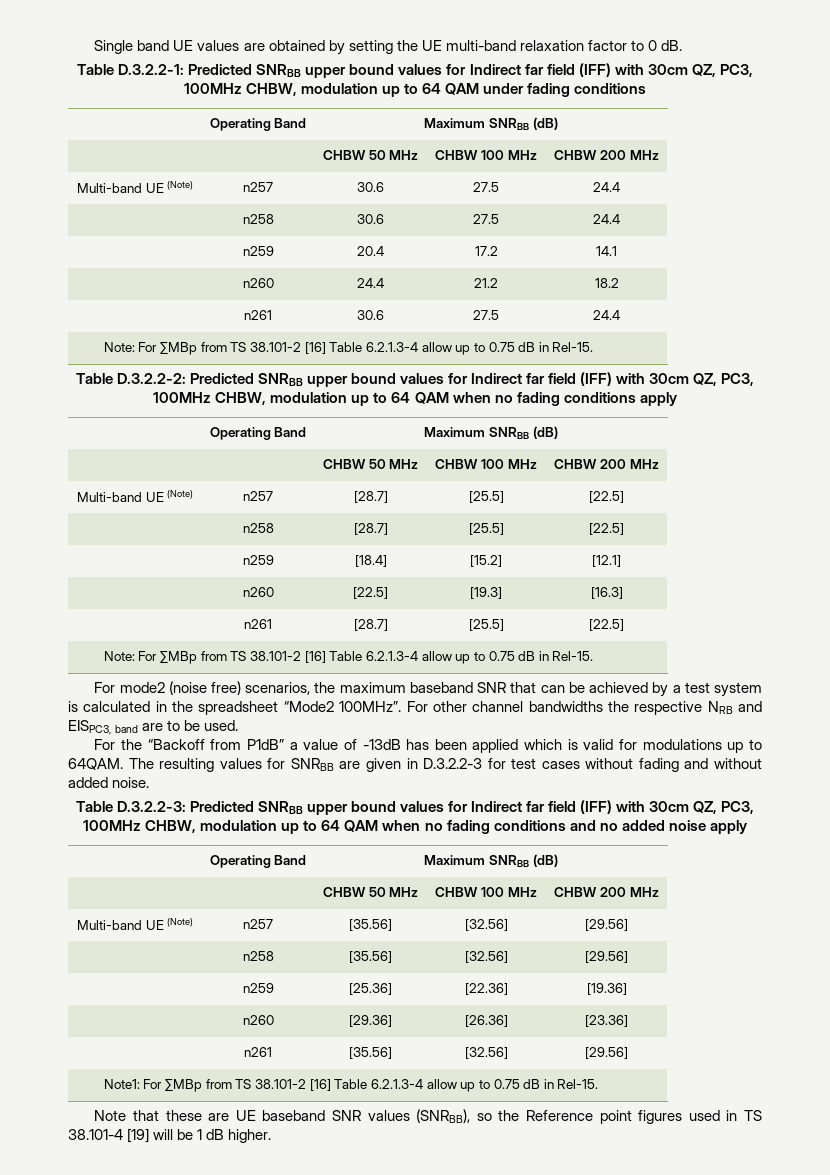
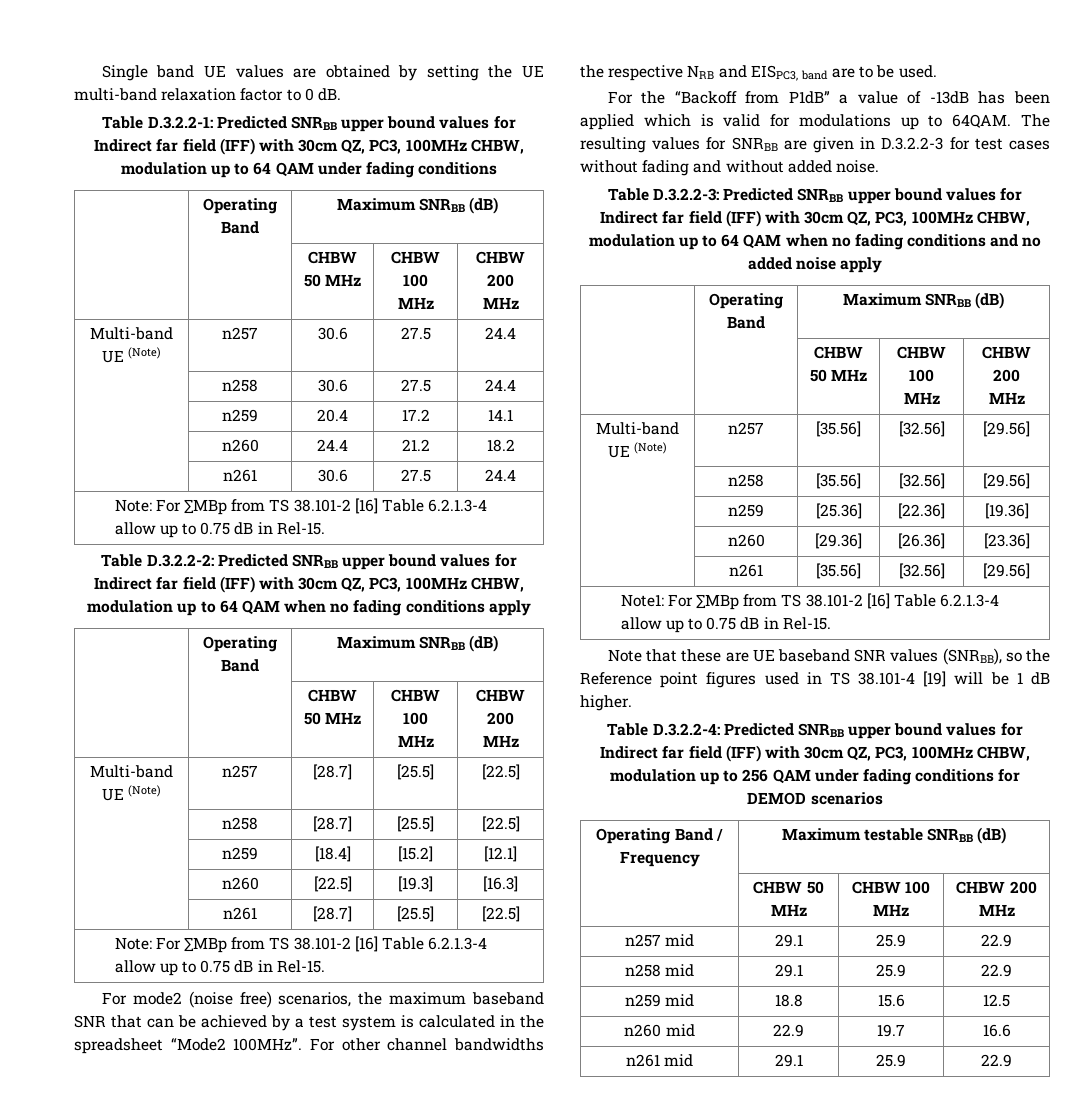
+ Table D.3.2.2-4: Predicted SNRBB upper bound values for Indirect far field (IFF) with 30cm QZ, PC3, 100MHz CHBW, modulation up to 256 QAM under fading conditions for DEMOD scenarios
+ Operating Band / Frequency | Maximum testable SNRBB (dB)
+ | CHBW 50 MHz | CHBW 100 MHz | CHBW 200 MHz
+ n257 mid | 29.1 | 25.9 | 22.9
+ n258 mid | 29.1 | 25.9 | 22.9
+ n259 mid | 18.8 | 15.6 | 12.5
+ n260 mid | 22.9 | 19.7 | 16.6
+ n261 mid | 29.1 | 25.9 | 22.9

